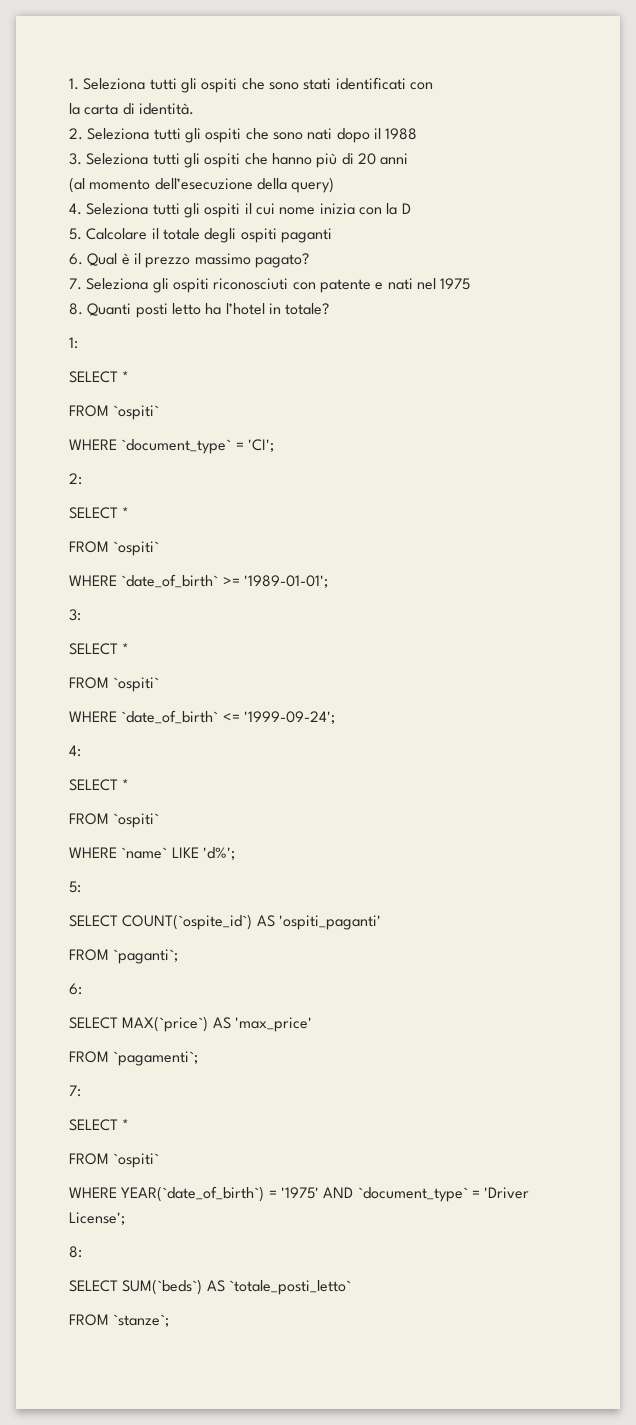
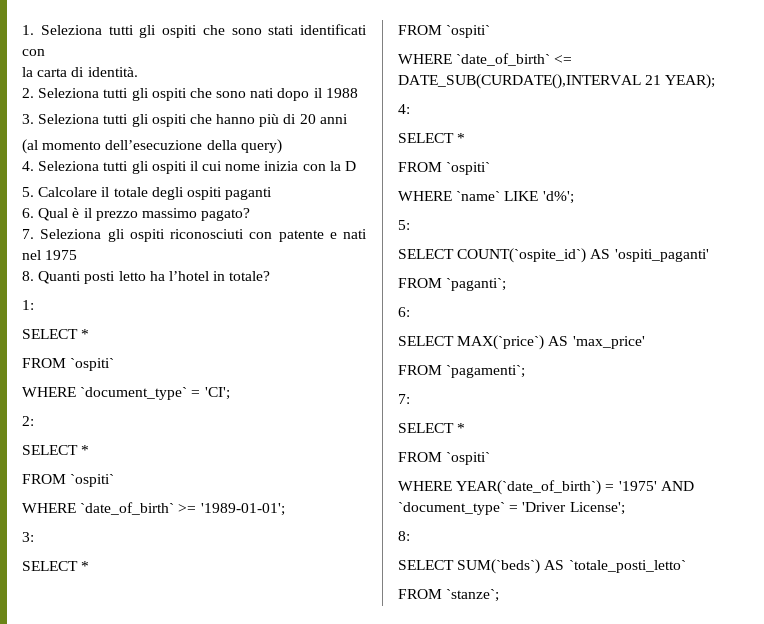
- WHERE `date_of_birth` <= '1999-09-24';
+ WHERE `date_of_birth` <= DATE_SUB(CURDATE(),INTERVAL 21 YEAR);

